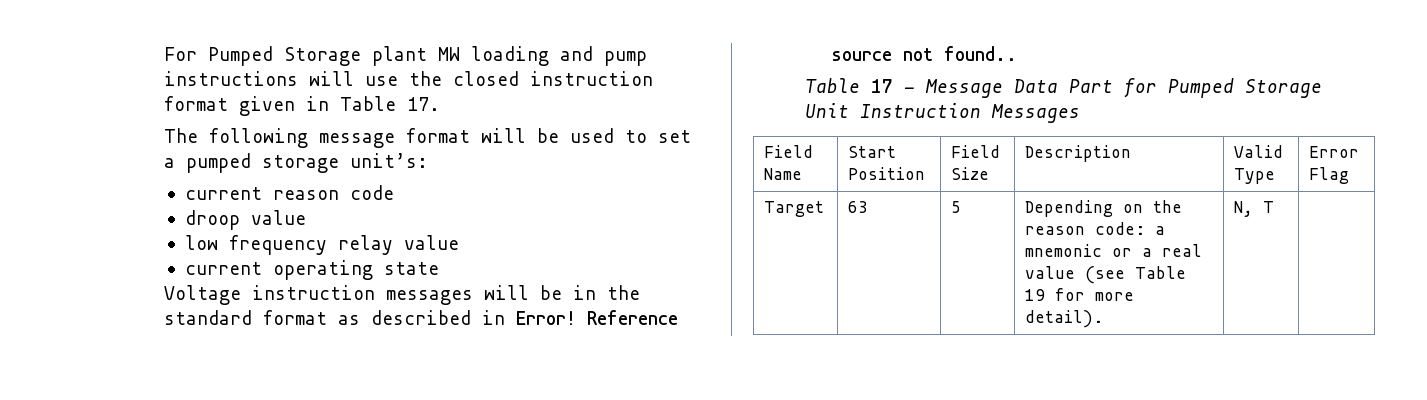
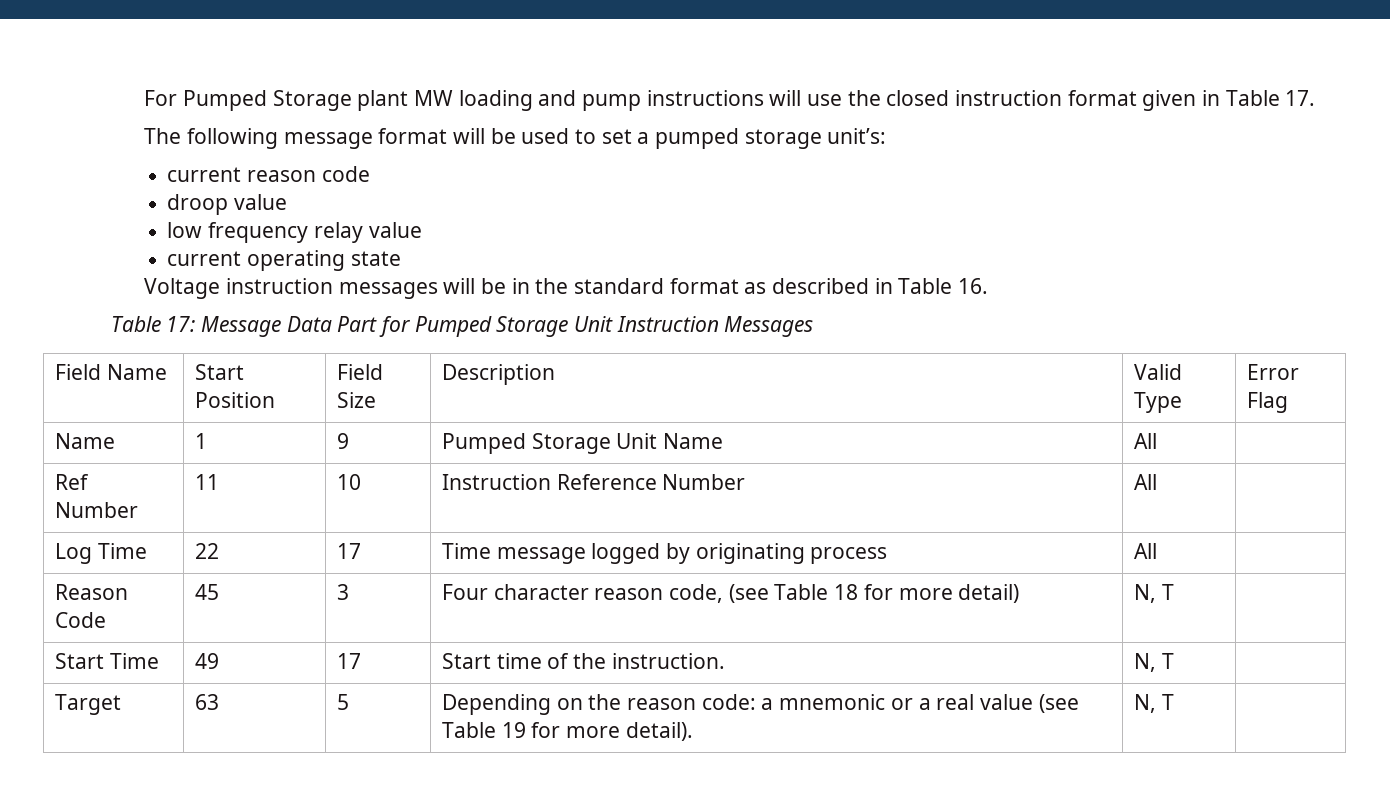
- Voltage instruction messages will be in the standard format as described in Error! Reference source not found..
- Table 17 - Message Data Part for Pumped Storage Unit Instruction Messages
+ Voltage instruction messages will be in the standard format as described in Table 16.
+ Table 17: Message Data Part for Pumped Storage Unit Instruction Messages
+ Name | 1 | 9 | Pumped Storage Unit Name | All |
+ Ref Number | 11 | 10 | Instruction Reference Number | All |
+ Log Time | 22 | 17 | Time message logged by originating process | All |
+ Reason Code | 45 | 3 | Four character reason code, (see Table 18 for more detail) | N, T |
+ Start Time | 49 | 17 | Start time of the instruction. | N, T |

